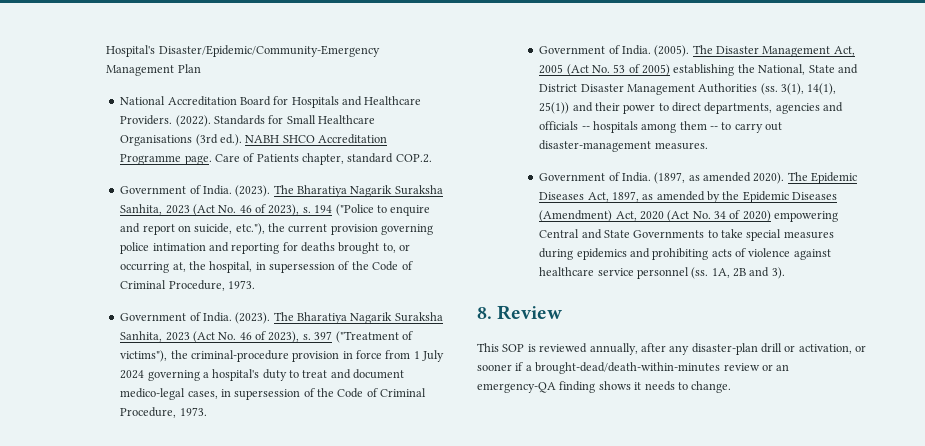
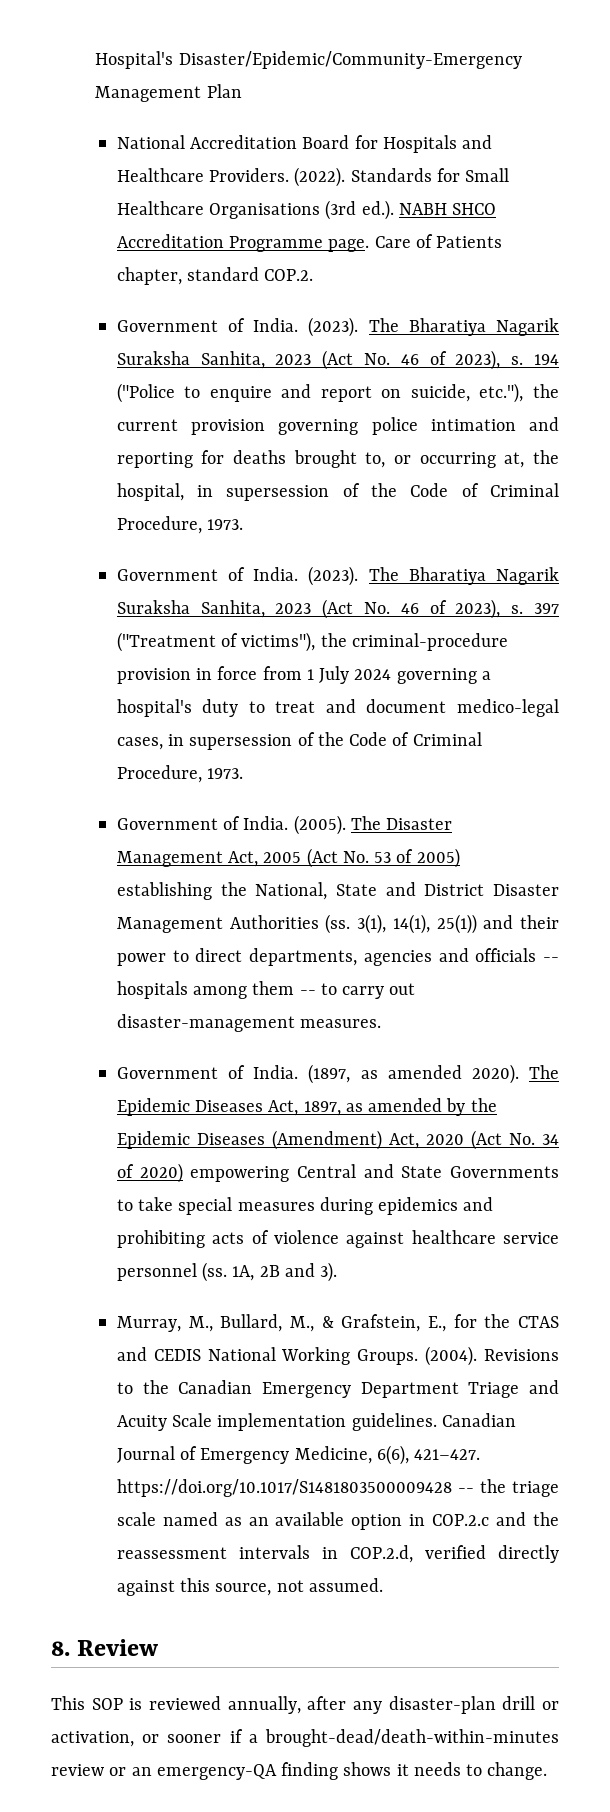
+ Murray, M., Bullard, M., & Grafstein, E., for the CTAS and CEDIS National Working Groups. (2004). Revisions to the Canadian Emergency Department Triage and Acuity Scale implementation guidelines. Canadian Journal of Emergency Medicine, 6(6), 421–427. https://doi.org/10.1017/S1481803500009428 -- the triage scale named as an available option in COP.2.c and the reassessment intervals in COP.2.d, verified directly against this source, not assumed.

